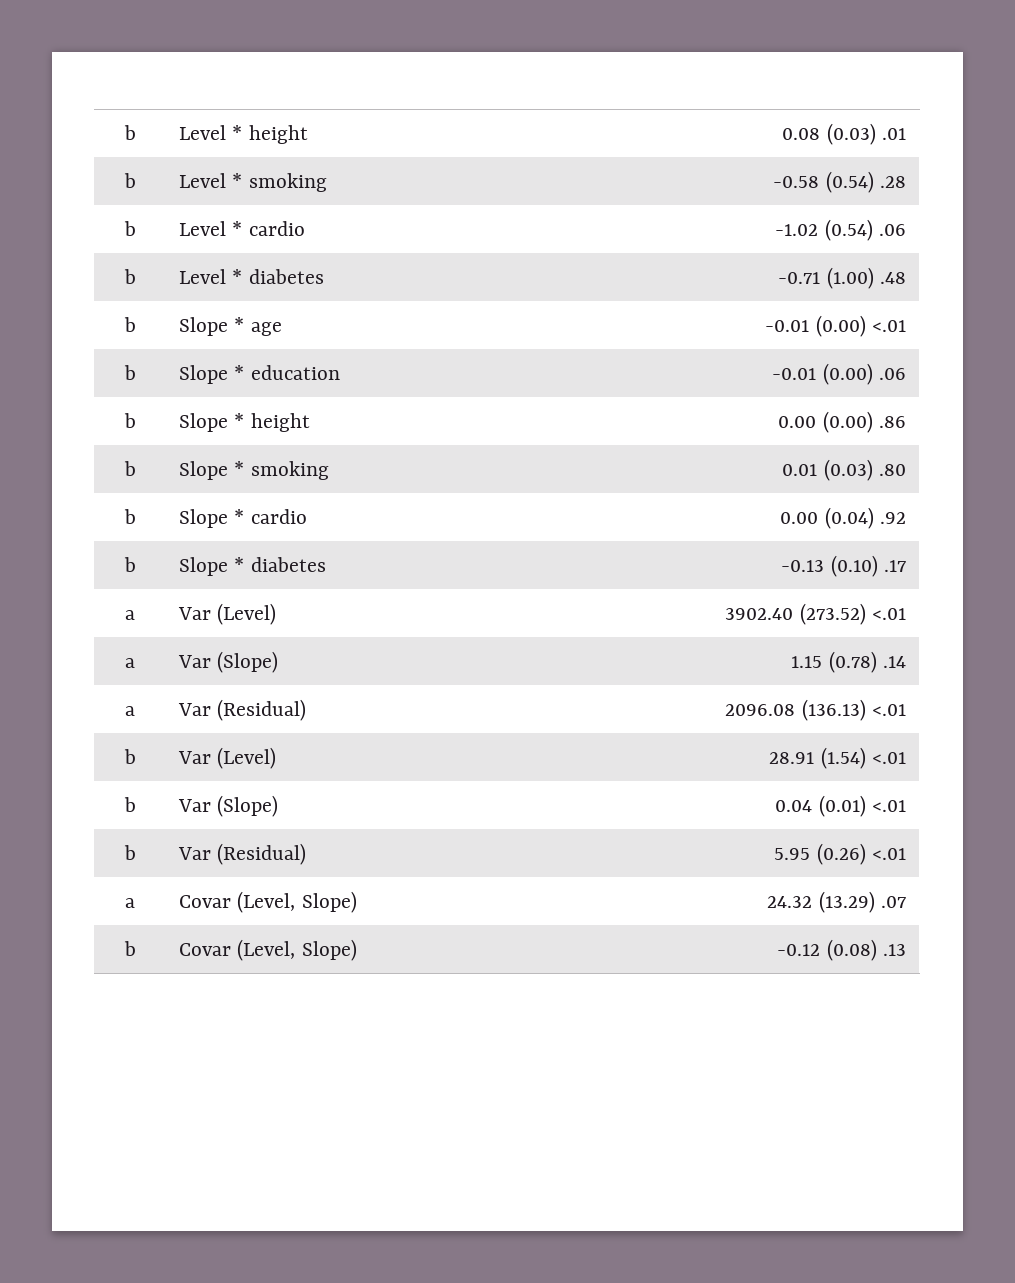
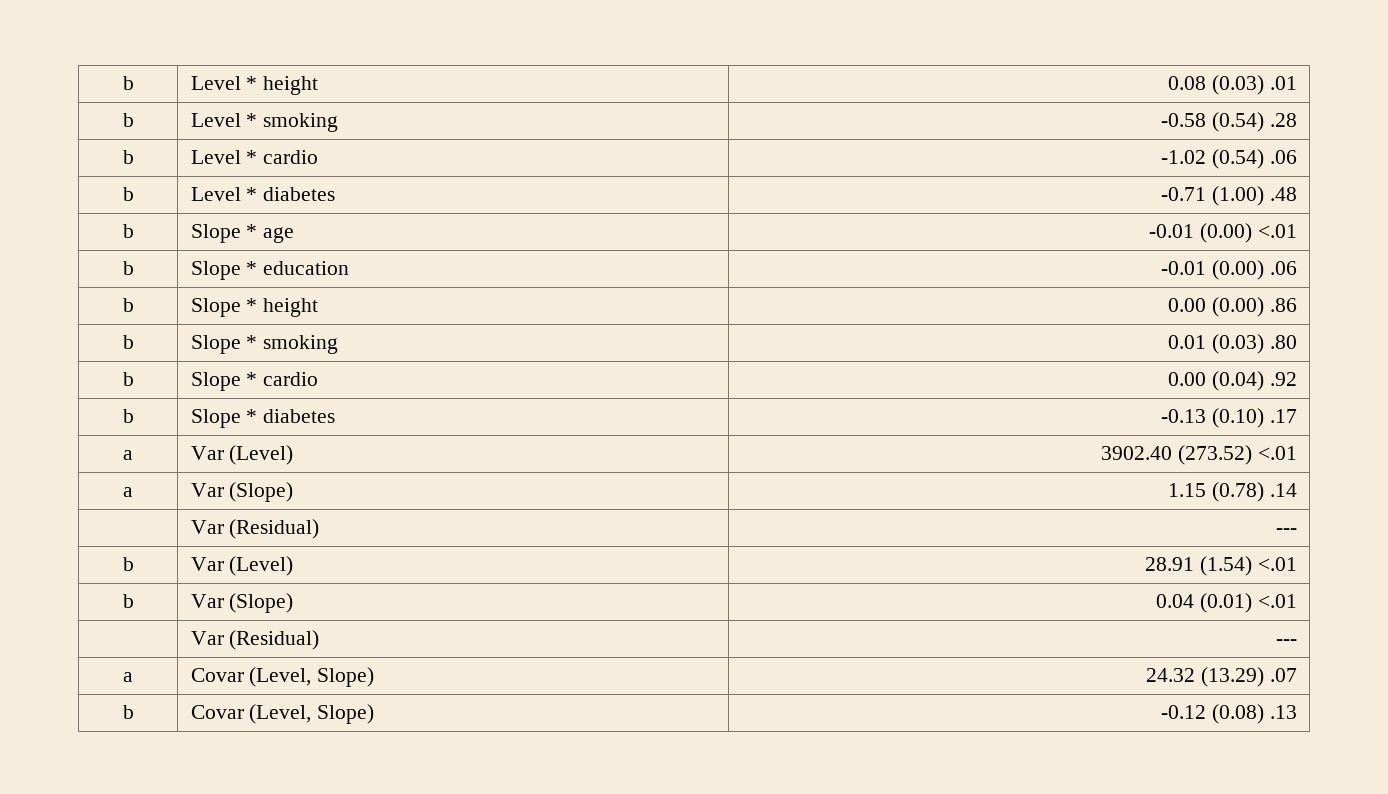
  a | Var (Slope) | 1.15 (0.78) .14
- a | Var (Residual) | 2096.08 (136.13) <.01
+ | Var (Residual) | ---
  b | Var (Slope) | 0.04 (0.01) <.01
- b | Var (Residual) | 5.95 (0.26) <.01
+ | Var (Residual) | ---

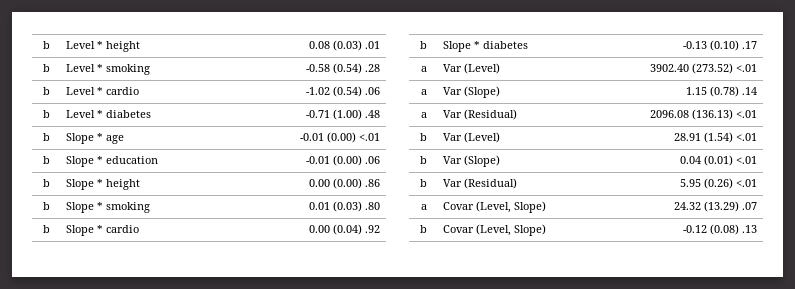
  a | Var (Slope) | 1.15 (0.78) .14
- | Var (Residual) | ---
+ a | Var (Residual) | 2096.08 (136.13) <.01
  b | Var (Slope) | 0.04 (0.01) <.01
- | Var (Residual) | ---
+ b | Var (Residual) | 5.95 (0.26) <.01

